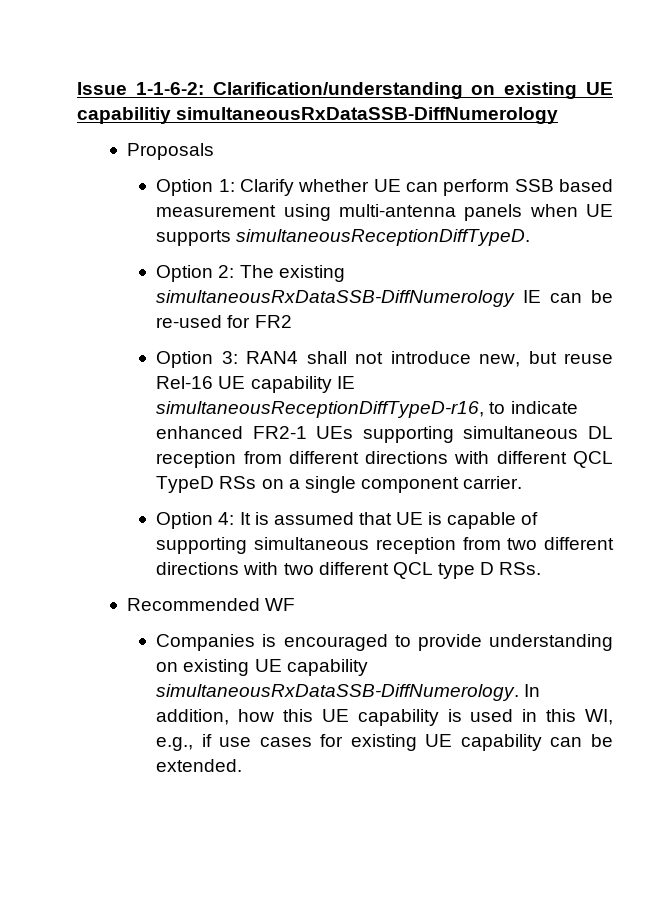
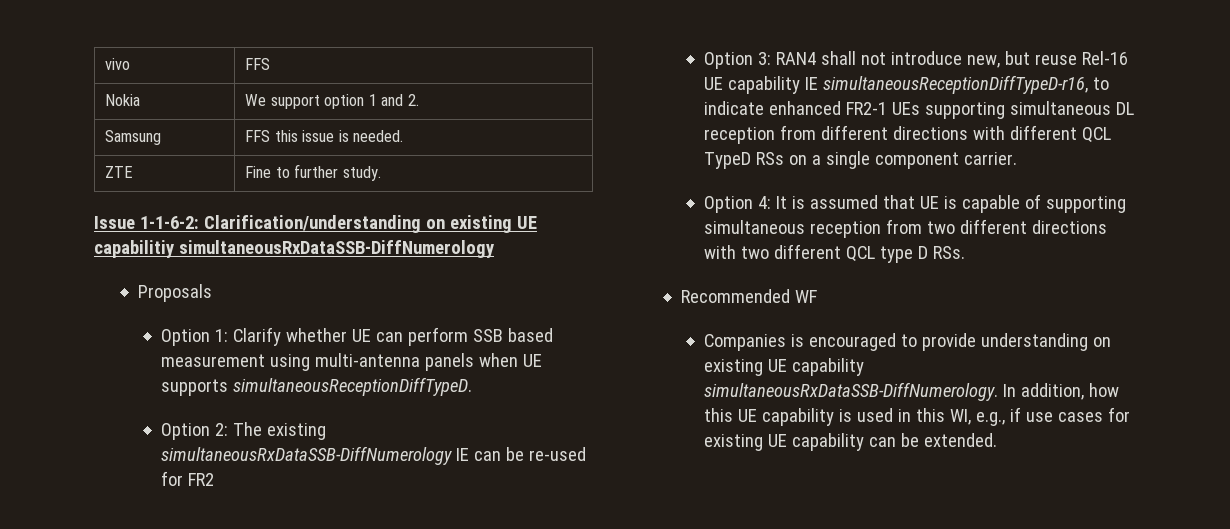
+ vivo | FFS
+ Nokia | We support option 1 and 2.
+ Samsung | FFS this issue is needed.
+ ZTE | Fine to further study.

